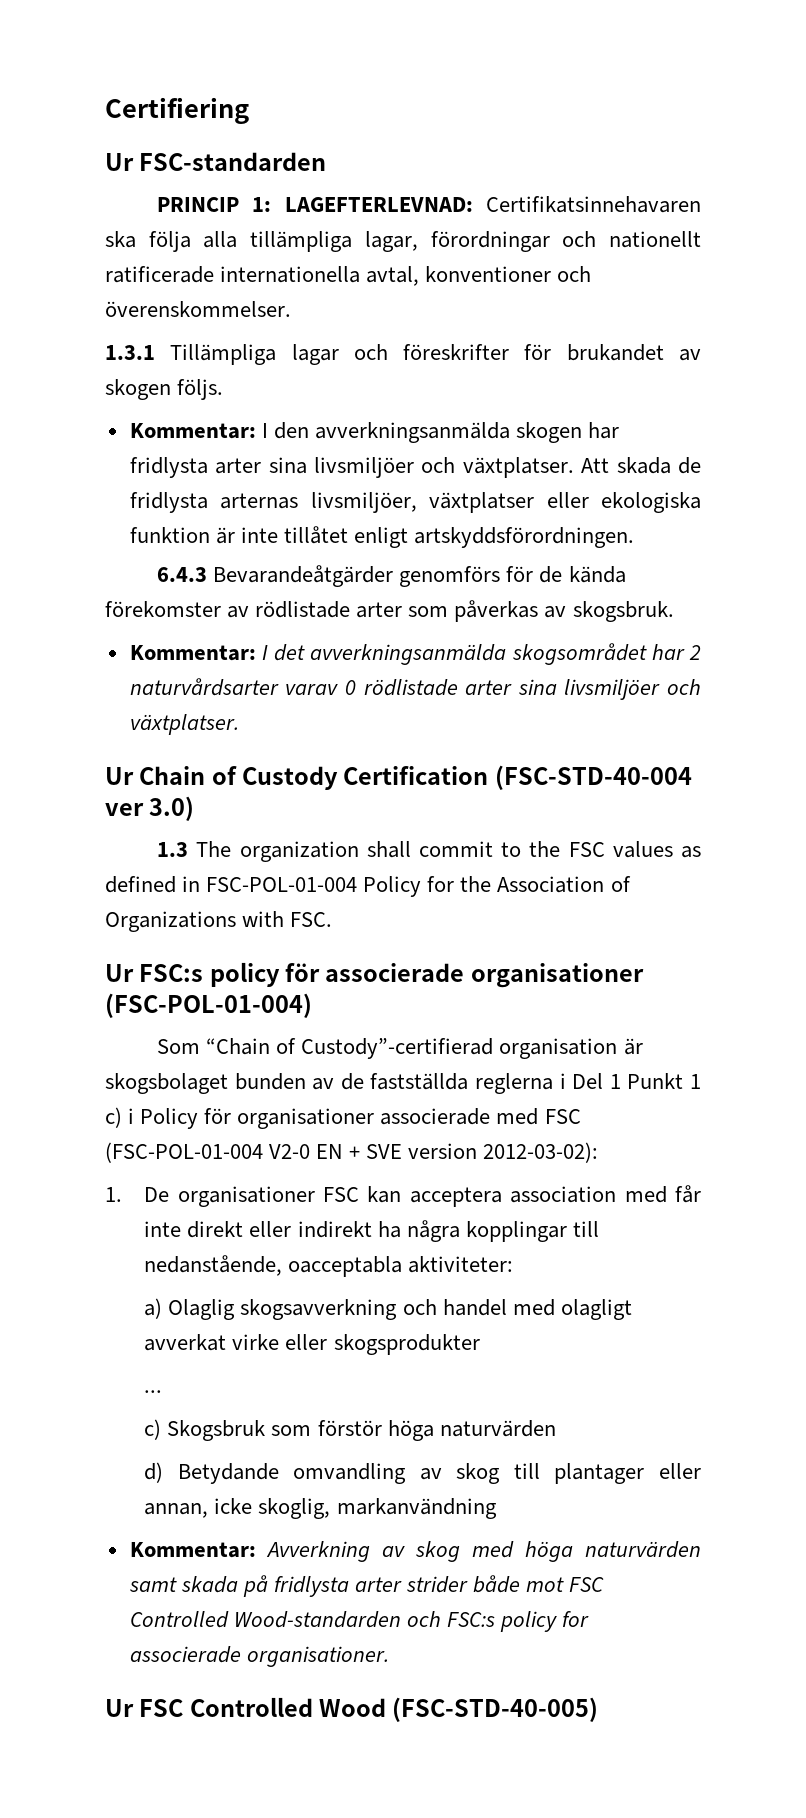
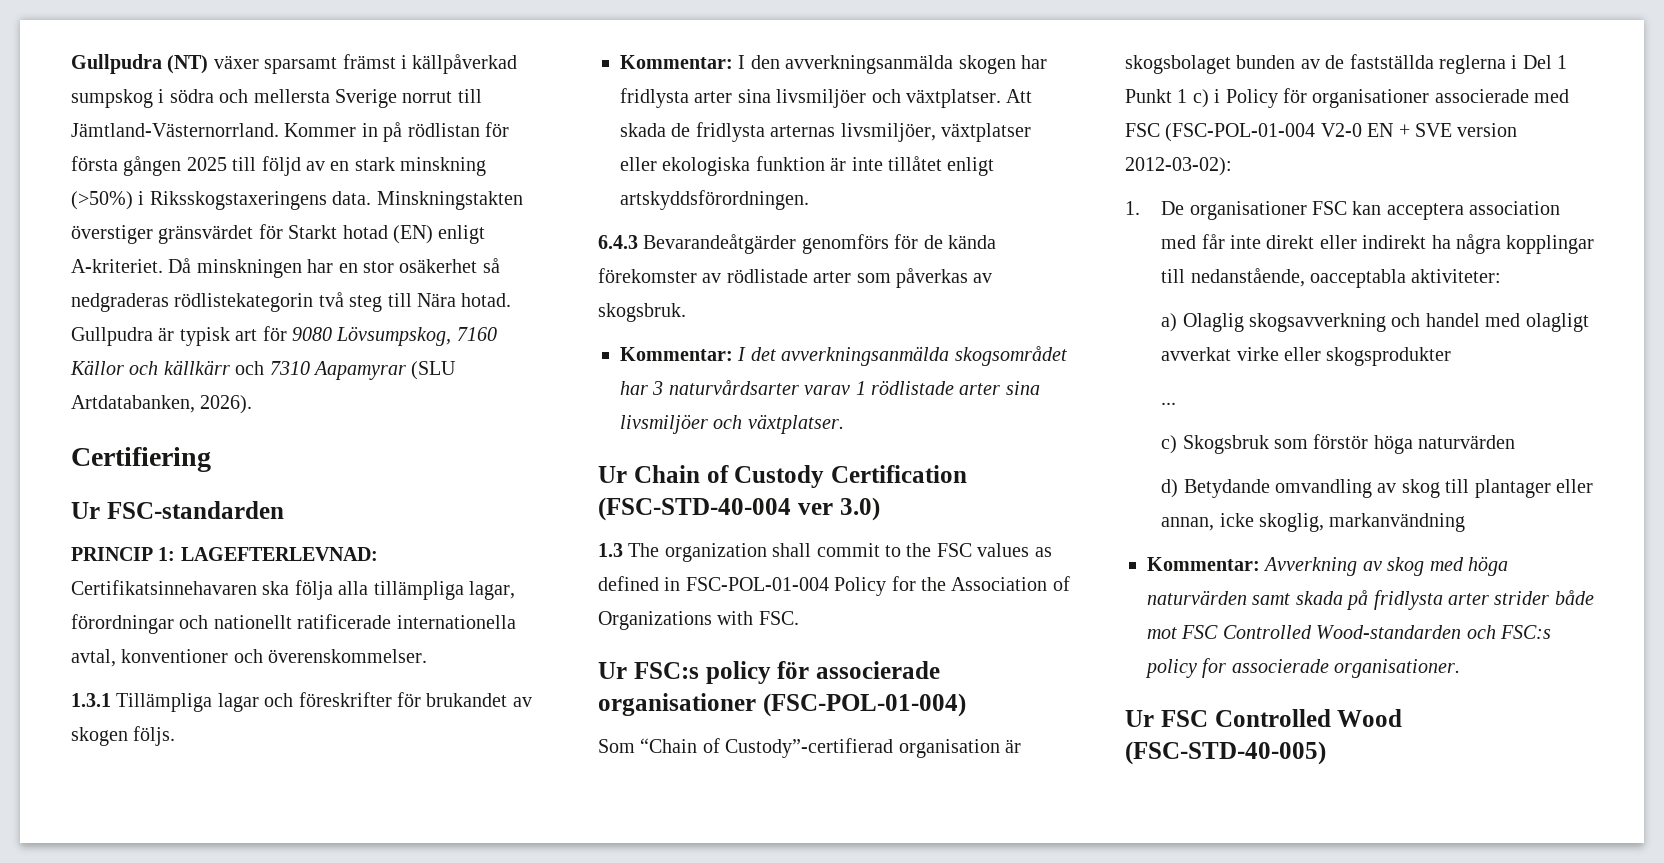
+ Gullpudra (NT) växer sparsamt främst i källpåverkad sumpskog i södra och mellersta Sverige norrut till Jämtland-Västernorrland. Kommer in på rödlistan för första gången 2025 till följd av en stark minskning (>50%) i Riksskogstaxeringens data. Minskningstakten överstiger gränsvärdet för Starkt hotad (EN) enligt A-kriteriet. Då minskningen har en stor osäkerhet så nedgraderas rödlistekategorin två steg till Nära hotad. Gullpudra är typisk art för 9080 Lövsumpskog, 7160 Källor och källkärr och 7310 Aapamyrar (SLU Artdatabanken, 2026).
- Kommentar: I det avverkningsanmälda skogsområdet har 2 naturvårdsarter varav 0 rödlistade arter sina livsmiljöer och växtplatser.
+ Kommentar: I det avverkningsanmälda skogsområdet har 3 naturvårdsarter varav 1 rödlistade arter sina livsmiljöer och växtplatser.

